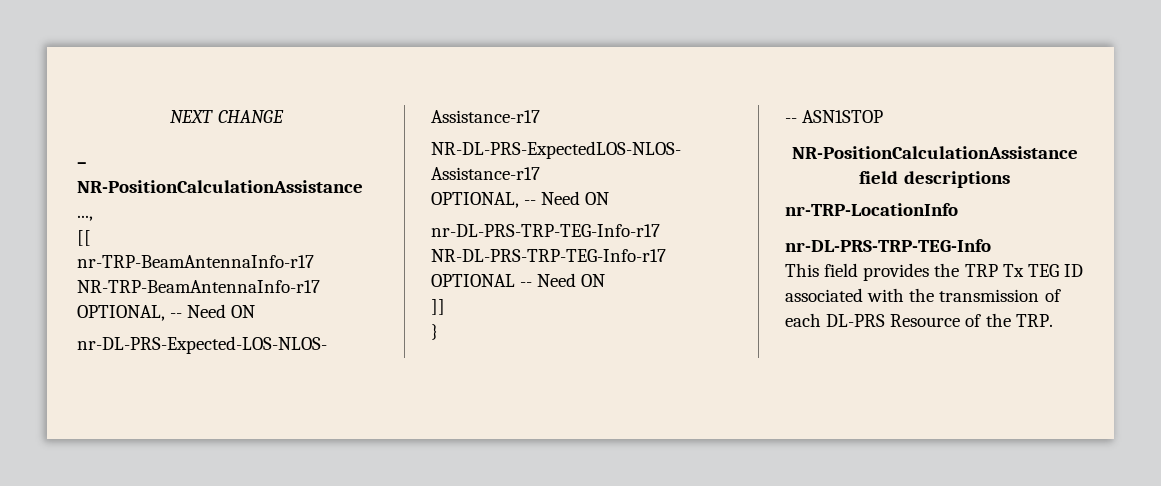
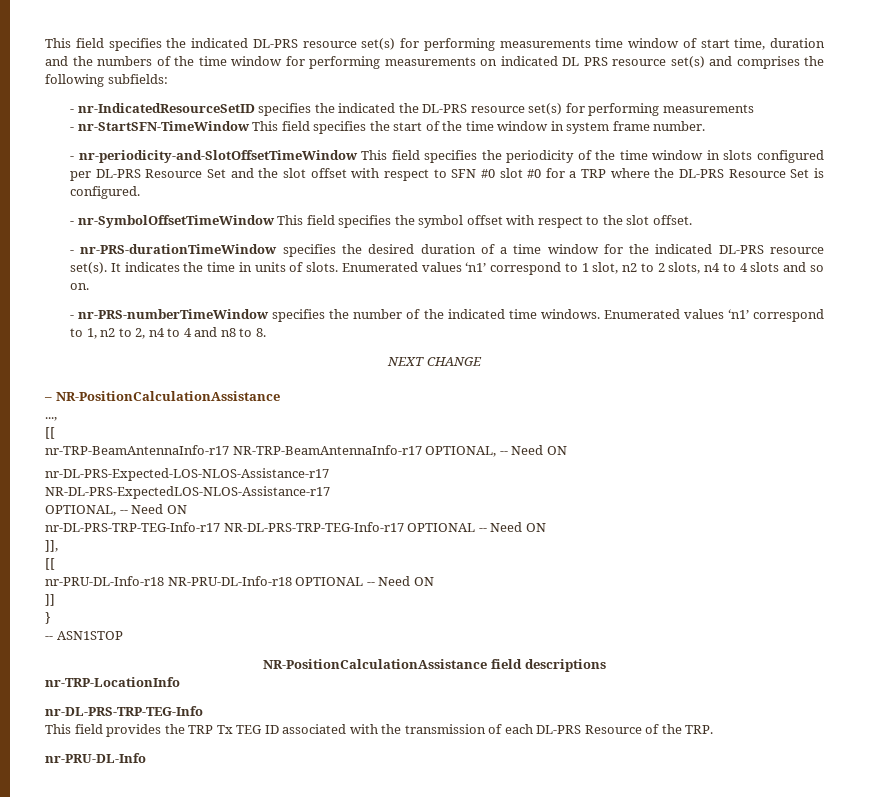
+ This field specifies the indicated DL-PRS resource set(s) for performing measurements time window of start time, duration and the numbers of the time window for performing measurements on indicated DL PRS resource set(s) and comprises the following subfields:
+ - nr-IndicatedResourceSetID specifies the indicated the DL-PRS resource set(s) for performing measurements
+ - nr-StartSFN-TimeWindow This field specifies the start of the time window in system frame number.
+ - nr-periodicity-and-SlotOffsetTimeWindow This field specifies the periodicity of the time window in slots configured per DL-PRS Resource Set and the slot offset with respect to SFN #0 slot #0 for a TRP where the DL-PRS Resource Set is configured.
+ - nr-SymbolOffsetTimeWindow This field specifies the symbol offset with respect to the slot offset.
+ - nr-PRS-durationTimeWindow specifies the desired duration of a time window for the indicated DL-PRS resource set(s). It indicates the time in units of slots. Enumerated values ‘n1’ correspond to 1 slot, n2 to 2 slots, n4 to 4 slots and so on.
+ - nr-PRS-numberTimeWindow specifies the number of the indicated time windows. Enumerated values ‘n1’ correspond to 1, n2 to 2, n4 to 4 and n8 to 8.
+ ]],
+ [[
+ nr-PRU-DL-Info-r18 NR-PRU-DL-Info-r18 OPTIONAL -- Need ON
+ nr-PRU-DL-Info

